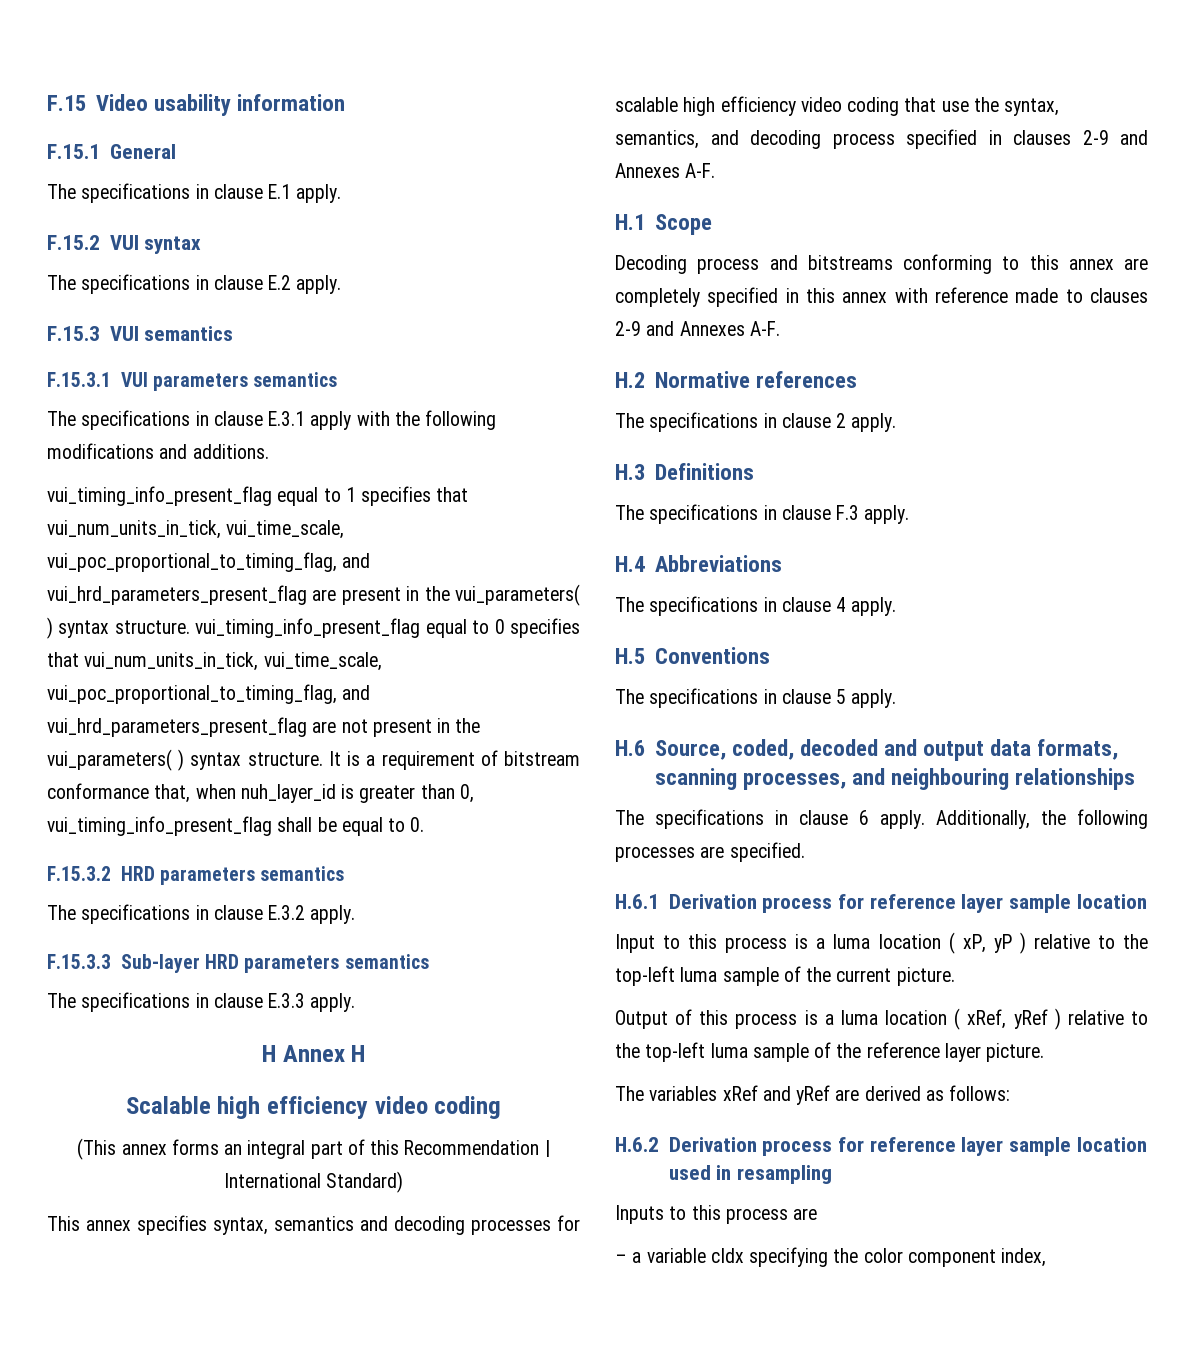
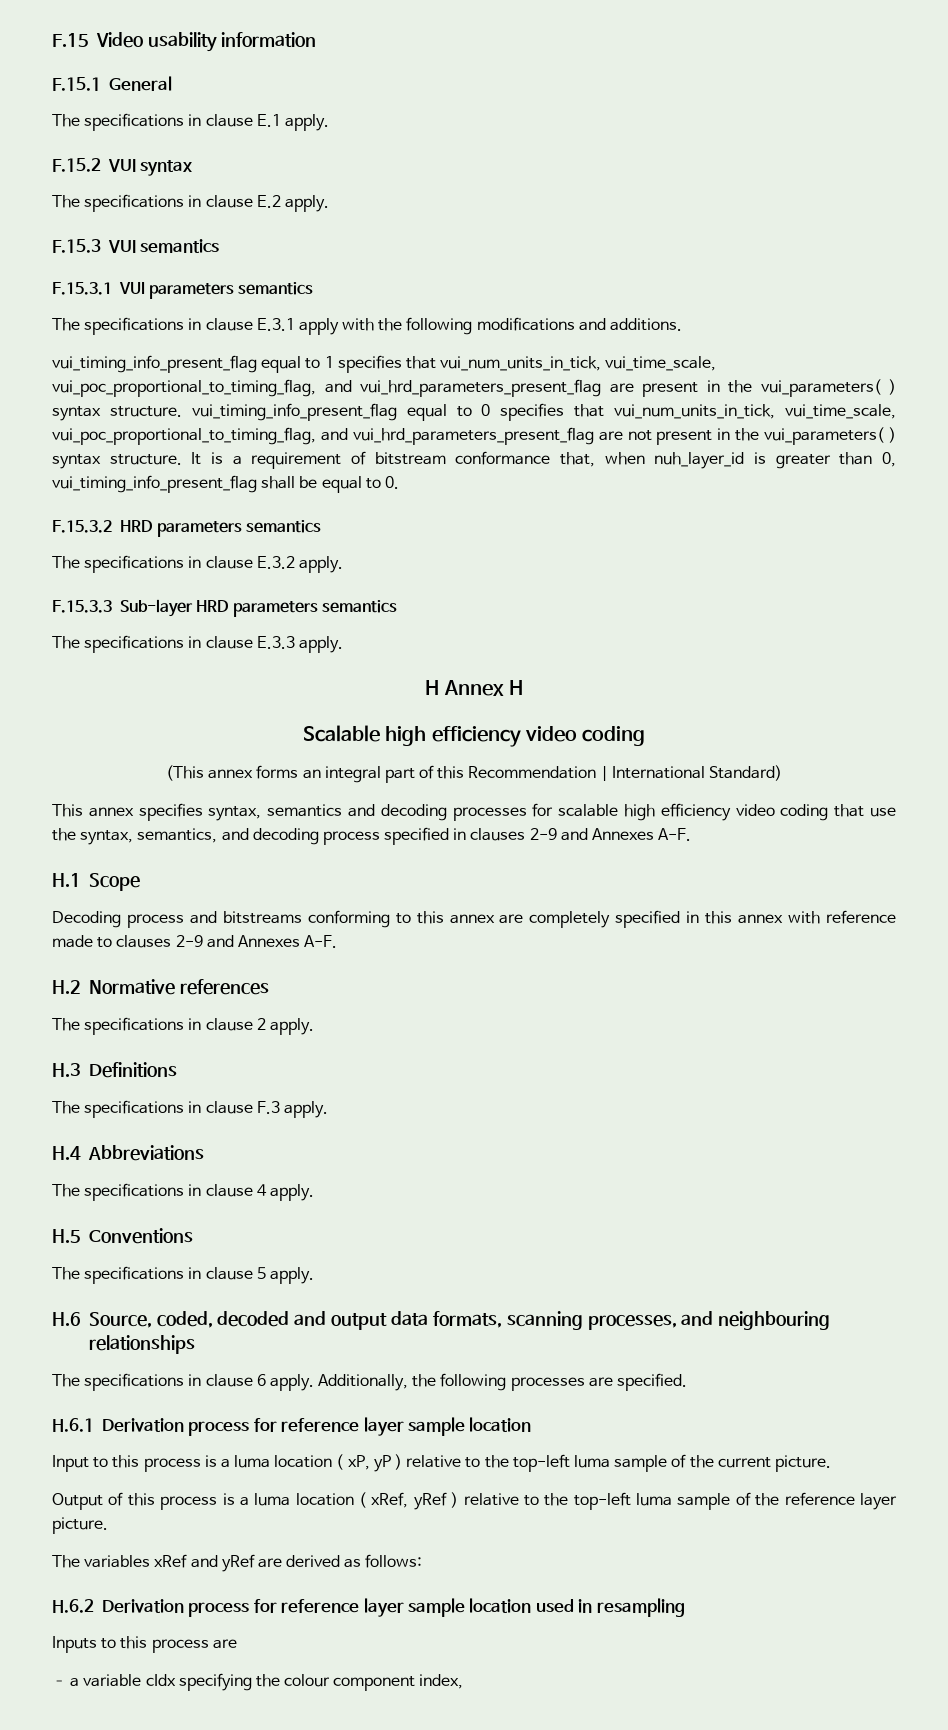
- – a variable cIdx specifying the color component index,
+ – a variable cIdx specifying the colour component index,

